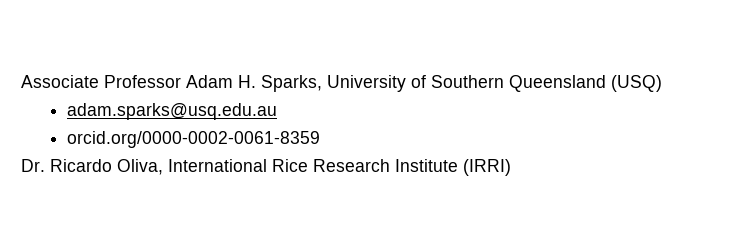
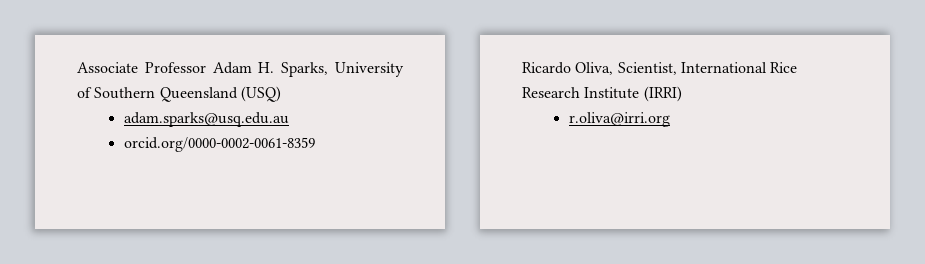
- Dr. Ricardo Oliva, International Rice Research Institute (IRRI)
+ Ricardo Oliva, Scientist, International Rice Research Institute (IRRI)
+ r.oliva@irri.org

